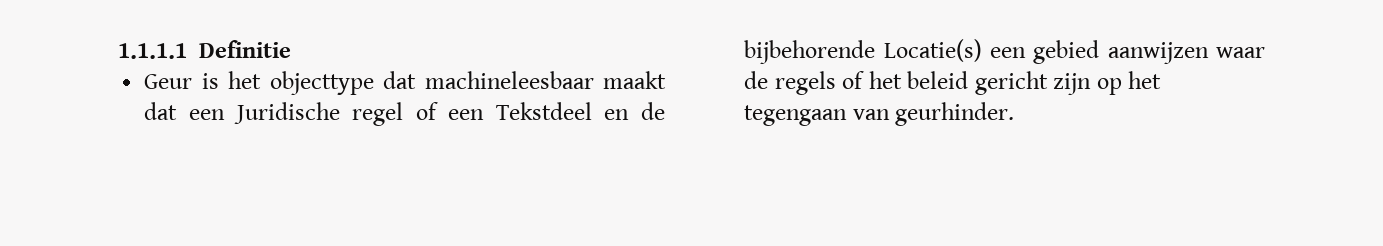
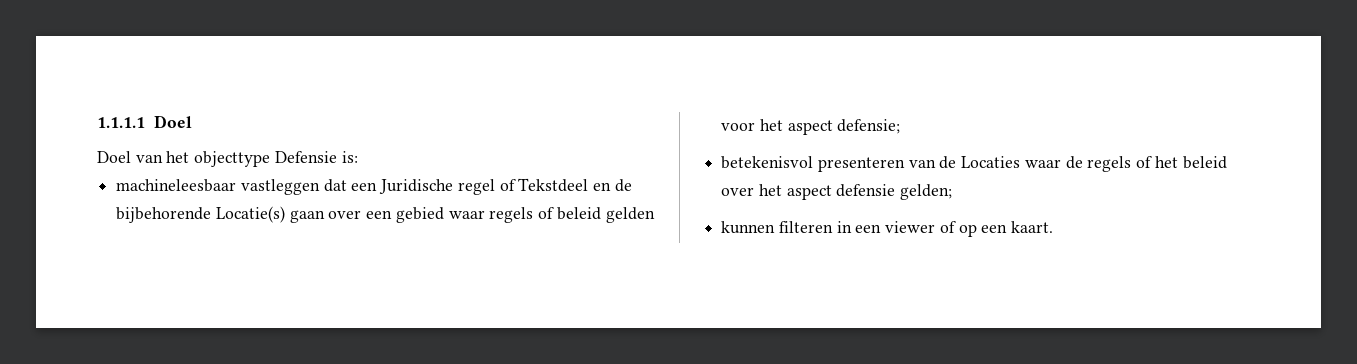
- 1.1.1.1 Definitie
- Geur is het objecttype dat machineleesbaar maakt dat een Juridische regel of een Tekstdeel en de bijbehorende Locatie(s) een gebied aanwijzen waar de regels of het beleid gericht zijn op het tegengaan van geurhinder.
+ 1.1.1.1 Doel
+ Doel van het objecttype Defensie is:
+ machineleesbaar vastleggen dat een Juridische regel of Tekstdeel en de bijbehorende Locatie(s) gaan over een gebied waar regels of beleid gelden voor het aspect defensie;
+ betekenisvol presenteren van de Locaties waar de regels of het beleid over het aspect defensie gelden;
+ kunnen filteren in een viewer of op een kaart.

